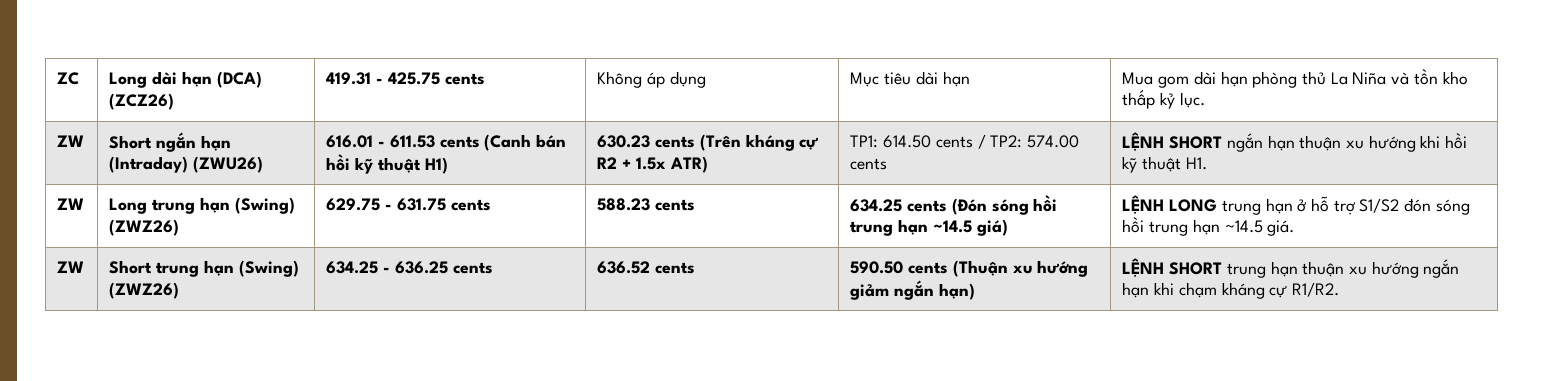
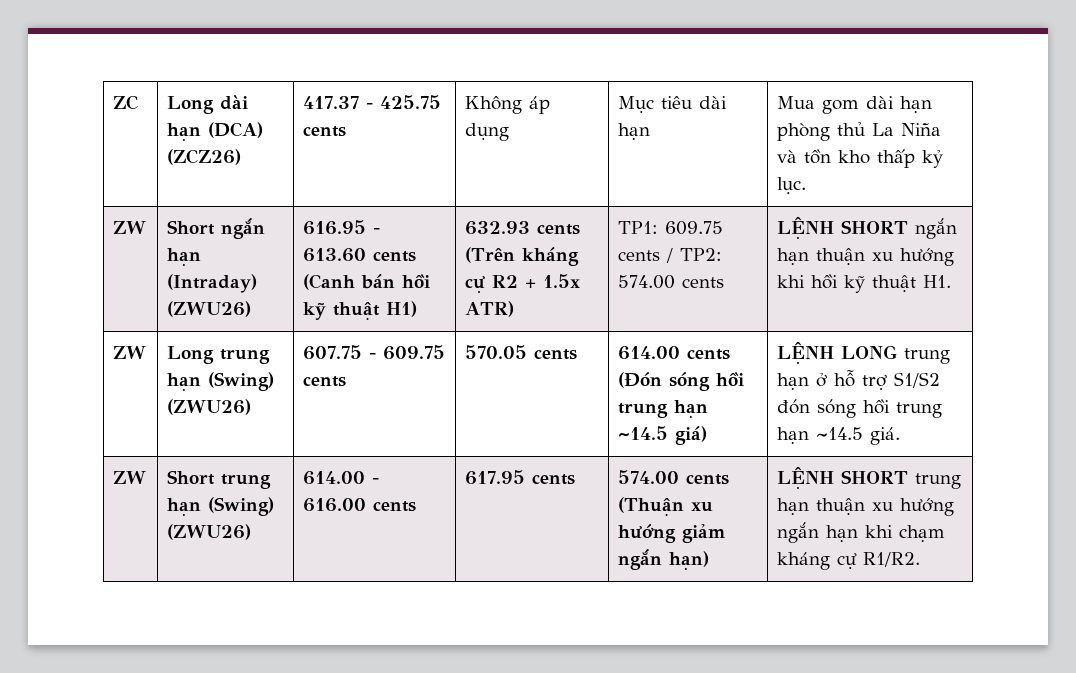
- ZC | Long dài hạn (DCA) (ZCZ26) | 419.31 - 425.75 cents | Không áp dụng | Mục tiêu dài hạn | Mua gom dài hạn phòng thủ La Niña và tồn kho thấp kỷ lục.
+ ZC | Long dài hạn (DCA) (ZCZ26) | 417.37 - 425.75 cents | Không áp dụng | Mục tiêu dài hạn | Mua gom dài hạn phòng thủ La Niña và tồn kho thấp kỷ lục.
- 616.01 - 611.53 cents (Canh bán hồi kỹ thuật H1)
+ 616.95 - 613.60 cents (Canh bán hồi kỹ thuật H1)
- 630.23 cents (Trên kháng cự R2 + 1.5x ATR)
+ 632.93 cents (Trên kháng cự R2 + 1.5x ATR)
- TP1: 614.50 cents / TP2: 574.00 cents
+ TP1: 609.75 cents / TP2: 574.00 cents
- ZW | Long trung hạn (Swing) (ZWZ26) | 629.75 - 631.75 cents | 588.23 cents | 634.25 cents (Đón sóng hồi trung hạn ~14.5 giá) | LỆNH LONG trung hạn ở hỗ trợ S1/S2 đón sóng hồi trung hạn ~14.5 giá.
+ ZW | Long trung hạn (Swing) (ZWU26) | 607.75 - 609.75 cents | 570.05 cents | 614.00 cents (Đón sóng hồi trung hạn ~14.5 giá) | LỆNH LONG trung hạn ở hỗ trợ S1/S2 đón sóng hồi trung hạn ~14.5 giá.
- ZW | Short trung hạn (Swing) (ZWZ26) | 634.25 - 636.25 cents | 636.52 cents | 590.50 cents (Thuận xu hướng giảm ngắn hạn) | LỆNH SHORT trung hạn thuận xu hướng ngắn hạn khi chạm kháng cự R1/R2.
+ ZW | Short trung hạn (Swing) (ZWU26) | 614.00 - 616.00 cents | 617.95 cents | 574.00 cents (Thuận xu hướng giảm ngắn hạn) | LỆNH SHORT trung hạn thuận xu hướng ngắn hạn khi chạm kháng cự R1/R2.

